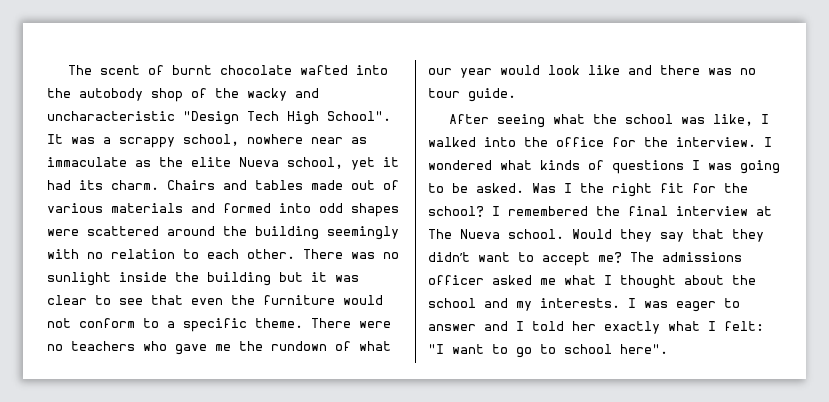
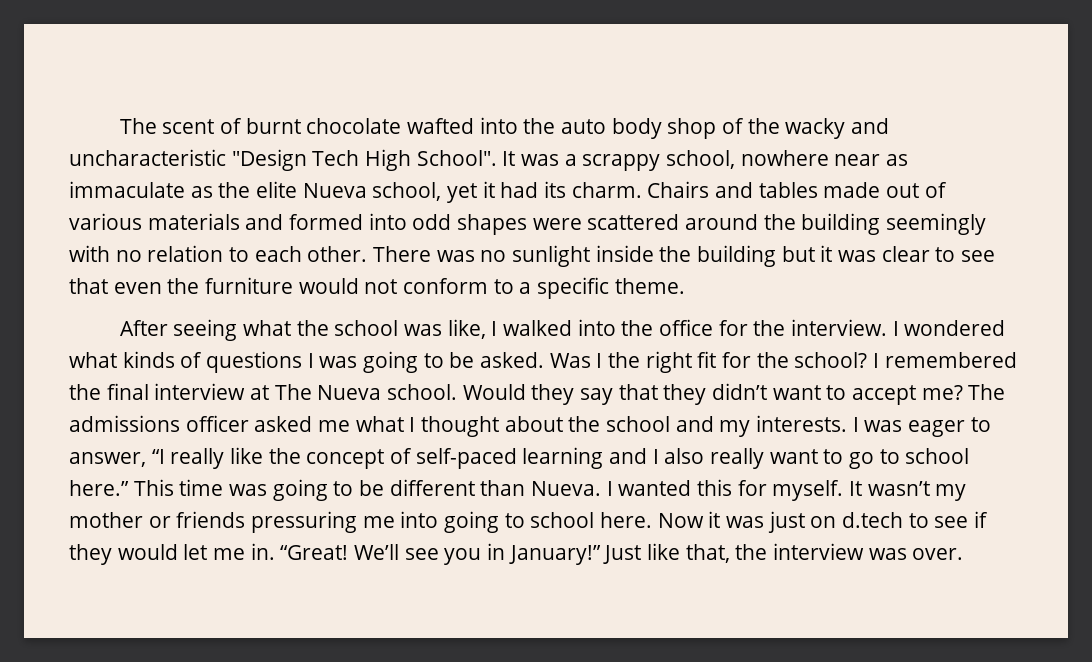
- The scent of burnt chocolate wafted into the autobody shop of the wacky and uncharacteristic "Design Tech High School".
+ The scent of burnt chocolate wafted into the auto body shop of the wacky and uncharacteristic "Design Tech High School".
- There were no teachers who gave me the rundown of what our year would look like and there was no tour guide.
- I was eager to answer and I told her exactly what I felt: "I want to go to school here".
+ I was eager to answer, “I really like the concept of self-paced learning and I also really want to go to school here.” This time was going to be different than Nueva. I wanted this for myself. It wasn’t my mother or friends pressuring me into going to school here. Now it was just on d.tech to see if they would let me in. “Great! We’ll see you in January!” Just like that, the interview was over.

